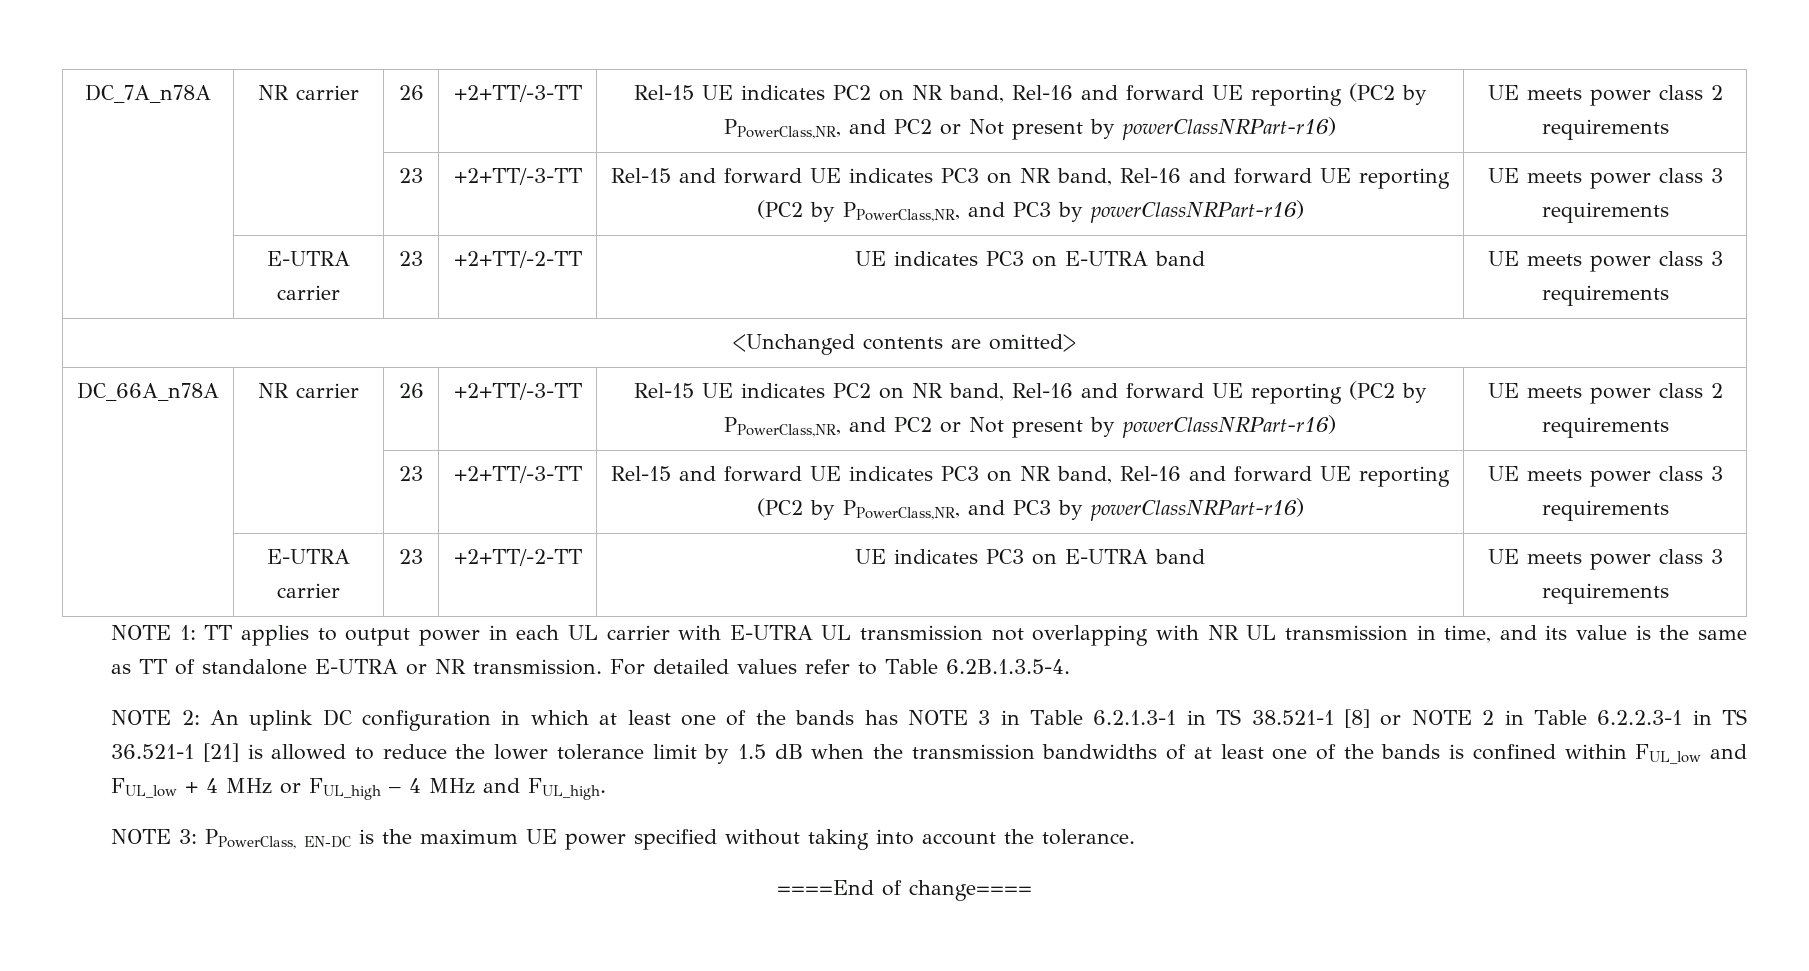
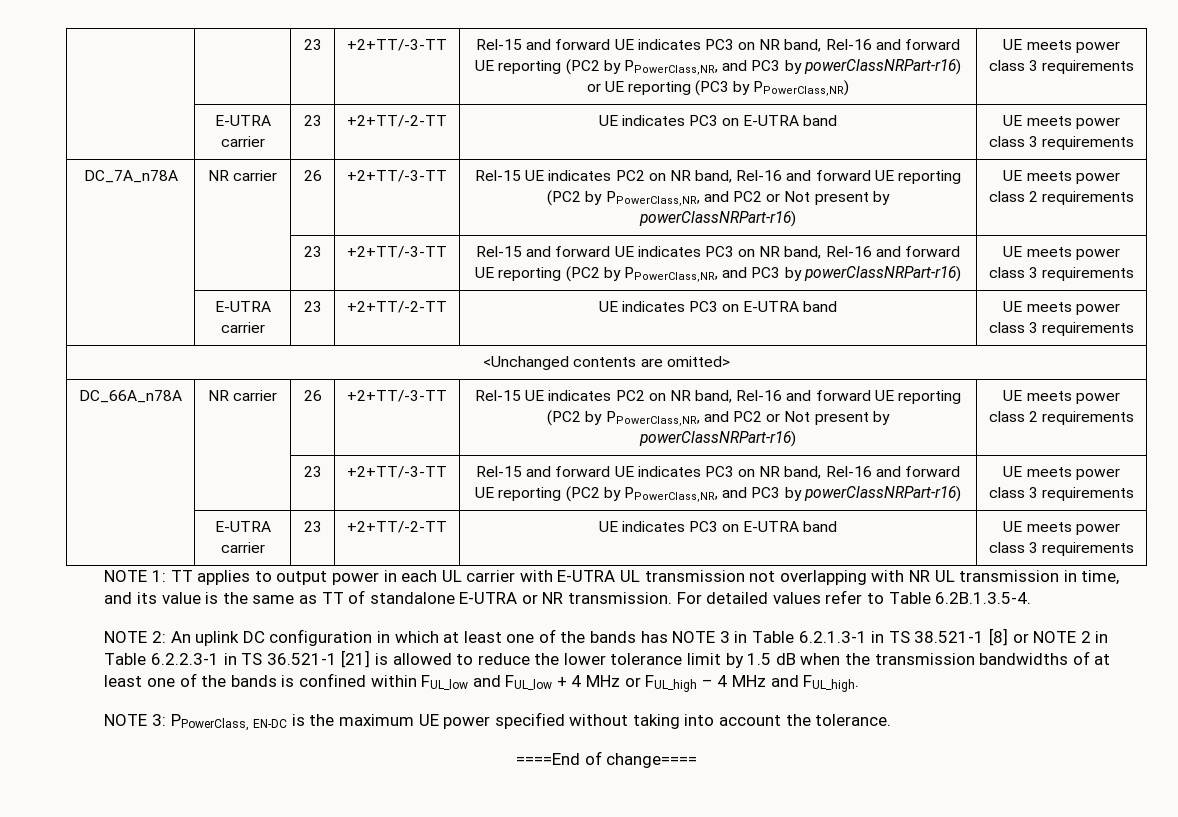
+ | | 23 | +2+TT/-3-TT | Rel-15 and forward UE indicates PC3 on NR band, Rel-16 and forward UE reporting (PC2 by PPowerClass,NR, and PC3 by powerClassNRPart-r16) or UE reporting (PC3 by PPowerClass,NR) | UE meets power class 3 requirements
+ | E-UTRA carrier | 23 | +2+TT/-2-TT | UE indicates PC3 on E-UTRA band | UE meets power class 3 requirements

